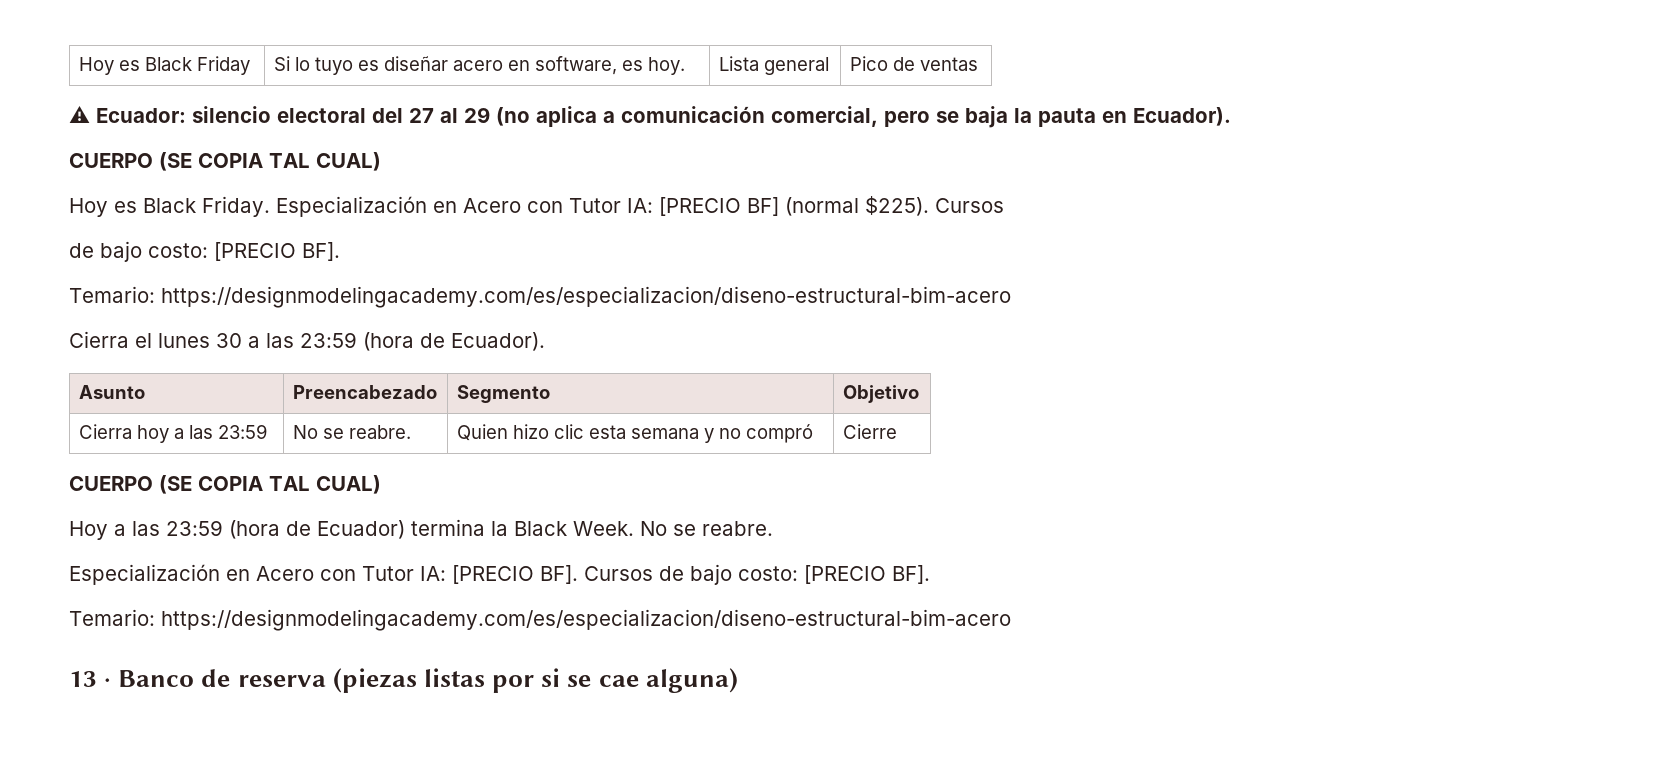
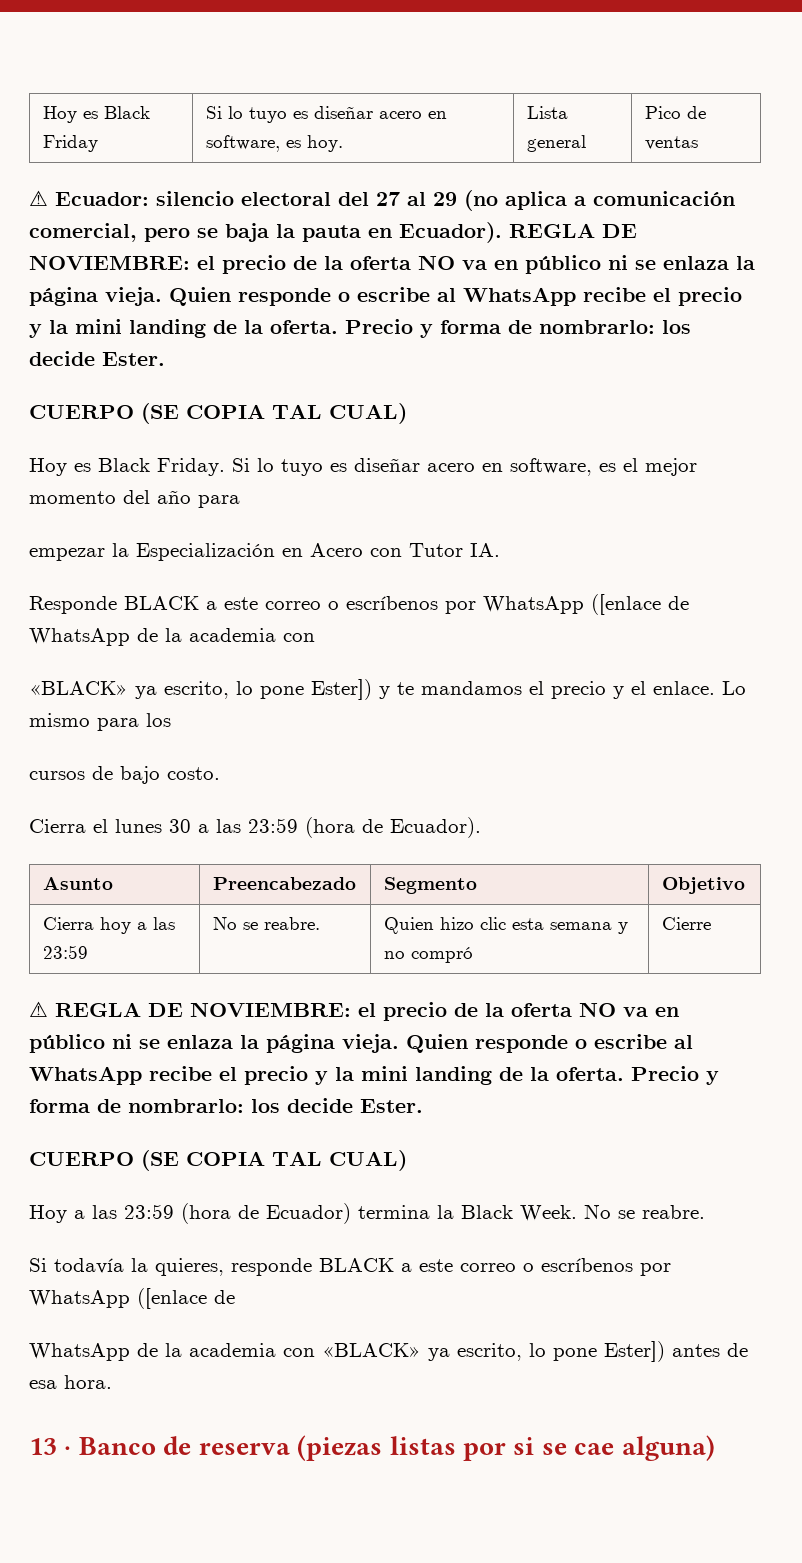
- ⚠ Ecuador: silencio electoral del 27 al 29 (no aplica a comunicación comercial, pero se baja la pauta en Ecuador).
+ ⚠ Ecuador: silencio electoral del 27 al 29 (no aplica a comunicación comercial, pero se baja la pauta en Ecuador). REGLA DE NOVIEMBRE: el precio de la oferta NO va en público ni se enlaza la página vieja. Quien responde o escribe al WhatsApp recibe el precio y la mini landing de la oferta. Precio y forma de nombrarlo: los decide Ester.
- Especialización en Acero con Tutor IA: [PRECIO BF] (normal $225). Cursos
- de bajo costo: [PRECIO BF].
- Temario: https://designmodelingacademy.com/es/especializacion/diseno-estructural-bim-acero
+ Si lo tuyo es diseñar acero en software, es el mejor momento del año para
+ empezar la Especialización en Acero con Tutor IA.
+ Responde BLACK a este correo o escríbenos por WhatsApp ([enlace de WhatsApp de la academia con
+ «BLACK» ya escrito, lo pone Ester]) y te mandamos el precio y el enlace. Lo mismo para los
+ cursos de bajo costo.
+ ⚠ REGLA DE NOVIEMBRE: el precio de la oferta NO va en público ni se enlaza la página vieja. Quien responde o escribe al WhatsApp recibe el precio y la mini landing de la oferta. Precio y forma de nombrarlo: los decide Ester.
- Especialización en Acero con Tutor IA: [PRECIO BF]. Cursos de bajo costo: [PRECIO BF].
- Temario: https://designmodelingacademy.com/es/especializacion/diseno-estructural-bim-acero
+ Si todavía la quieres, responde BLACK a este correo o escríbenos por WhatsApp ([enlace de
+ WhatsApp de la academia con «BLACK» ya escrito, lo pone Ester]) antes de esa hora.

